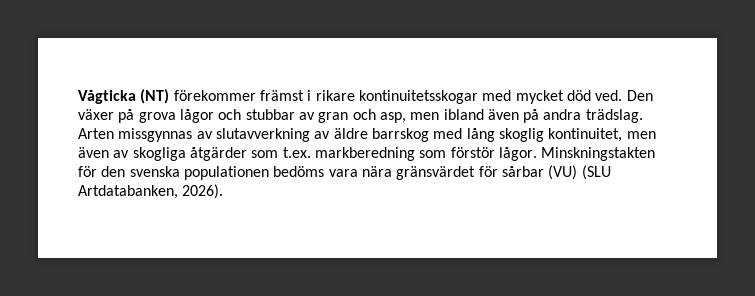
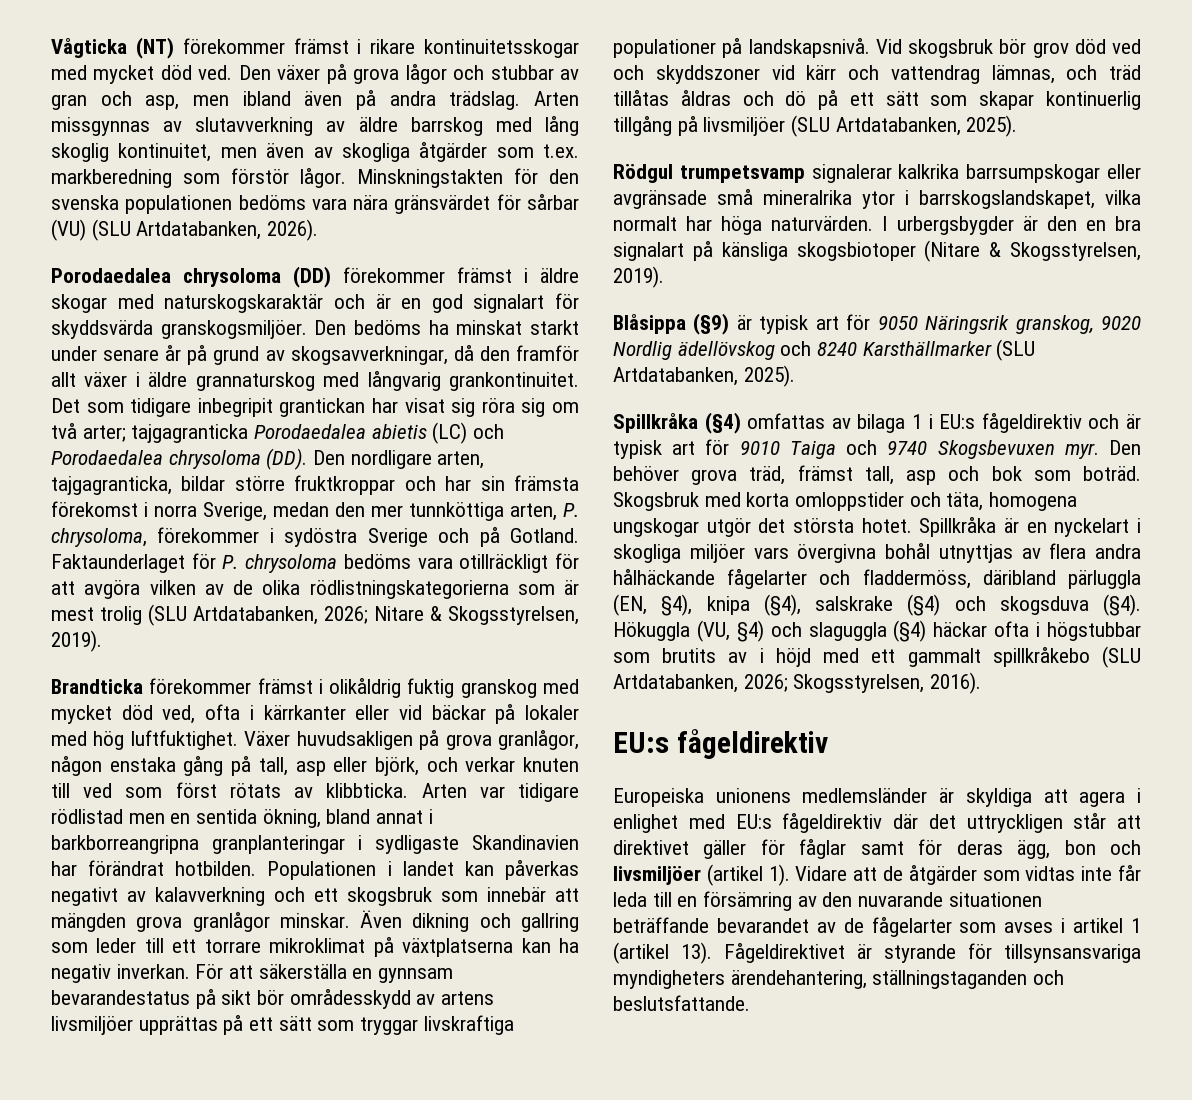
+ Porodaedalea chrysoloma (DD) förekommer främst i äldre skogar med naturskogskaraktär och är en god signalart för skyddsvärda granskogsmiljöer. Den bedöms ha minskat starkt under senare år på grund av skogsavverkningar, då den framför allt växer i äldre grannaturskog med långvarig grankontinuitet. Det som tidigare inbegripit grantickan har visat sig röra sig om två arter; tajgagranticka Porodaedalea abietis (LC) och Porodaedalea chrysoloma (DD). Den nordligare arten, tajgagranticka, bildar större fruktkroppar och har sin främsta förekomst i norra Sverige, medan den mer tunnköttiga arten, P. chrysoloma, förekommer i sydöstra Sverige och på Gotland. Faktaunderlaget för P. chrysoloma bedöms vara otillräckligt för att avgöra vilken av de olika rödlistningskategorierna som är mest trolig (SLU Artdatabanken, 2026; Nitare & Skogsstyrelsen, 2019).
+ Brandticka förekommer främst i olikåldrig fuktig granskog med mycket död ved, ofta i kärrkanter eller vid bäckar på lokaler med hög luftfuktighet. Växer huvudsakligen på grova granlågor, någon enstaka gång på tall, asp eller björk, och verkar knuten till ved som först rötats av klibbticka. Arten var tidigare rödlistad men en sentida ökning, bland annat i barkborreangripna granplanteringar i sydligaste Skandinavien har förändrat hotbilden. Populationen i landet kan påverkas negativt av kalavverkning och ett skogsbruk som innebär att mängden grova granlågor minskar. Även dikning och gallring som leder till ett torrare mikroklimat på växtplatserna kan ha negativ inverkan. För att säkerställa en gynnsam bevarandestatus på sikt bör områdesskydd av artens livsmiljöer upprättas på ett sätt som tryggar livskraftiga populationer på landskapsnivå. Vid skogsbruk bör grov död ved och skyddszoner vid kärr och vattendrag lämnas, och träd tillåtas åldras och dö på ett sätt som skapar kontinuerlig tillgång på livsmiljöer (SLU Artdatabanken, 2025).
+ Rödgul trumpetsvamp signalerar kalkrika barrsumpskogar eller avgränsade små mineralrika ytor i barrskogslandskapet, vilka normalt har höga naturvärden. I urbergsbygder är den en bra signalart på känsliga skogsbiotoper (Nitare & Skogsstyrelsen, 2019).
+ Blåsippa (§9) är typisk art för 9050 Näringsrik granskog, 9020 Nordlig ädellövskog och 8240 Karsthällmarker (SLU Artdatabanken, 2025).
+ Spillkråka (§4) omfattas av bilaga 1 i EU:s fågeldirektiv och är typisk art för 9010 Taiga och 9740 Skogsbevuxen myr. Den behöver grova träd, främst tall, asp och bok som boträd. Skogsbruk med korta omloppstider och täta, homogena ungskogar utgör det största hotet. Spillkråka är en nyckelart i skogliga miljöer vars övergivna bohål utnyttjas av flera andra hålhäckande fågelarter och fladdermöss, däribland pärluggla (EN, §4), knipa (§4), salskrake (§4) och skogsduva (§4). Hökuggla (VU, §4) och slaguggla (§4) häckar ofta i högstubbar som brutits av i höjd med ett gammalt spillkråkebo (SLU Artdatabanken, 2026; Skogsstyrelsen, 2016).
+ EU:s fågeldirektiv
+ Europeiska unionens medlemsländer är skyldiga att agera i enlighet med EU:s fågeldirektiv där det uttryckligen står att direktivet gäller för fåglar samt för deras ägg, bon och livsmiljöer (artikel 1). Vidare att de åtgärder som vidtas inte får leda till en försämring av den nuvarande situationen beträffande bevarandet av de fågelarter som avses i artikel 1 (artikel 13). Fågeldirektivet är styrande för tillsynsansvariga myndigheters ärendehantering, ställningstaganden och beslutsfattande.

